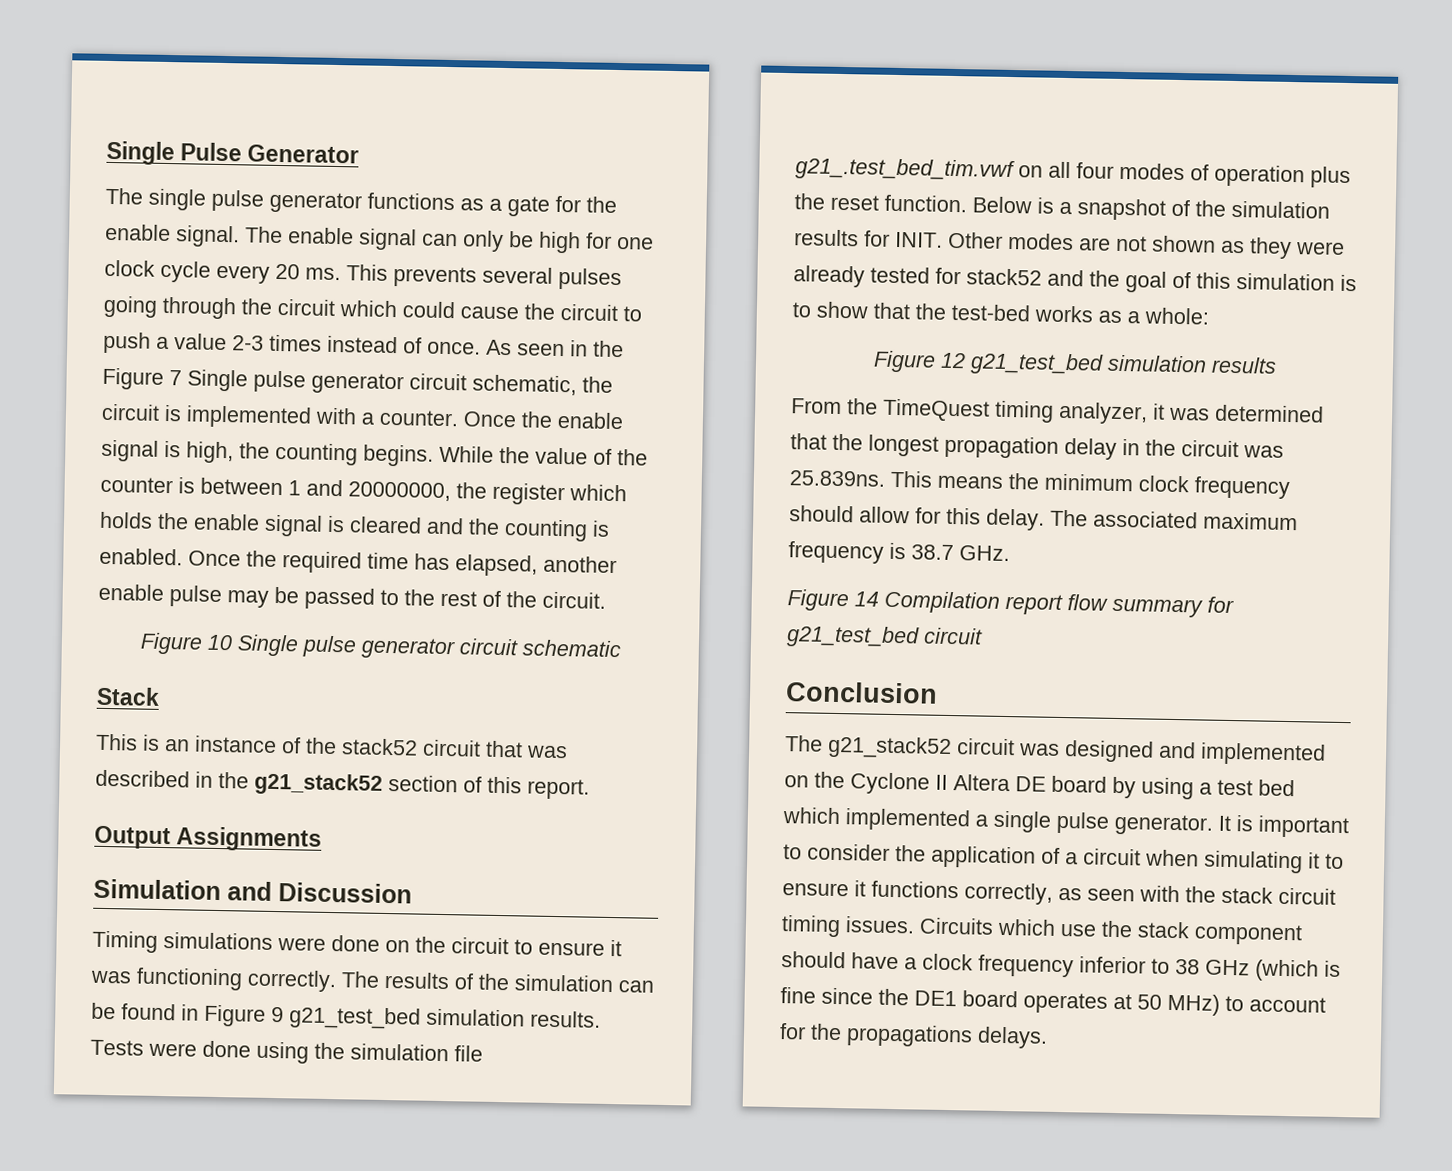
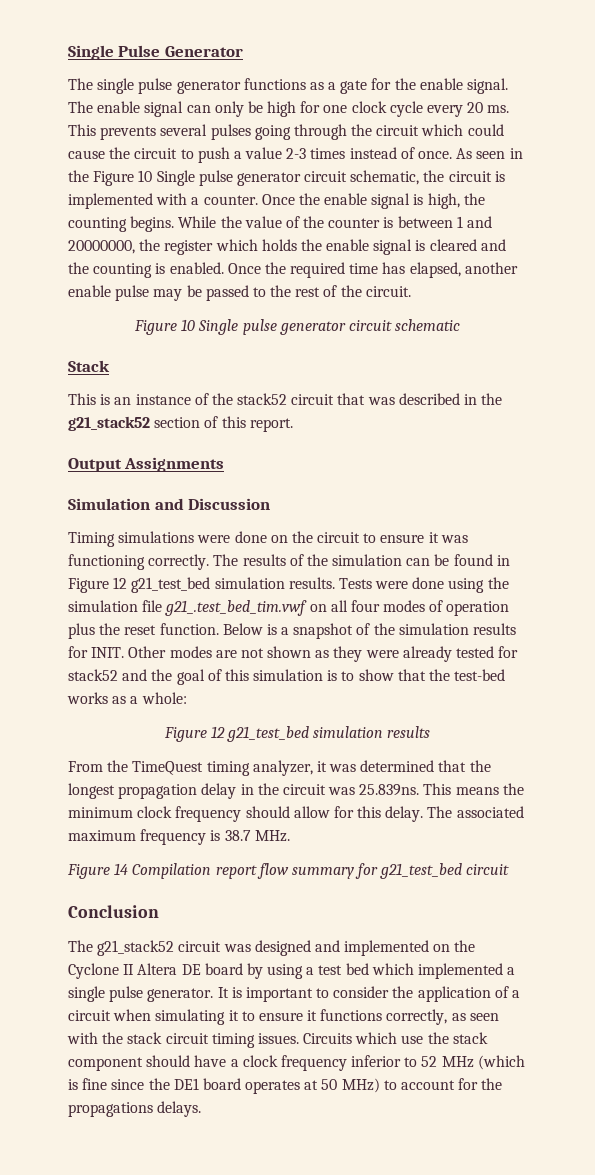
- As seen in the Figure 7 Single pulse generator circuit schematic, the circuit is implemented with a counter.
+ As seen in the Figure 10 Single pulse generator circuit schematic, the circuit is implemented with a counter.
- The results of the simulation can be found in Figure 9 g21_test_bed simulation results.
+ The results of the simulation can be found in Figure 12 g21_test_bed simulation results.
- The associated maximum frequency is 38.7 GHz.
+ The associated maximum frequency is 38.7 MHz.
- Circuits which use the stack component should have a clock frequency inferior to 38 GHz (which is fine since the DE1 board operates at 50 MHz) to account for the propagations delays.
+ Circuits which use the stack component should have a clock frequency inferior to 52 MHz (which is fine since the DE1 board operates at 50 MHz) to account for the propagations delays.

